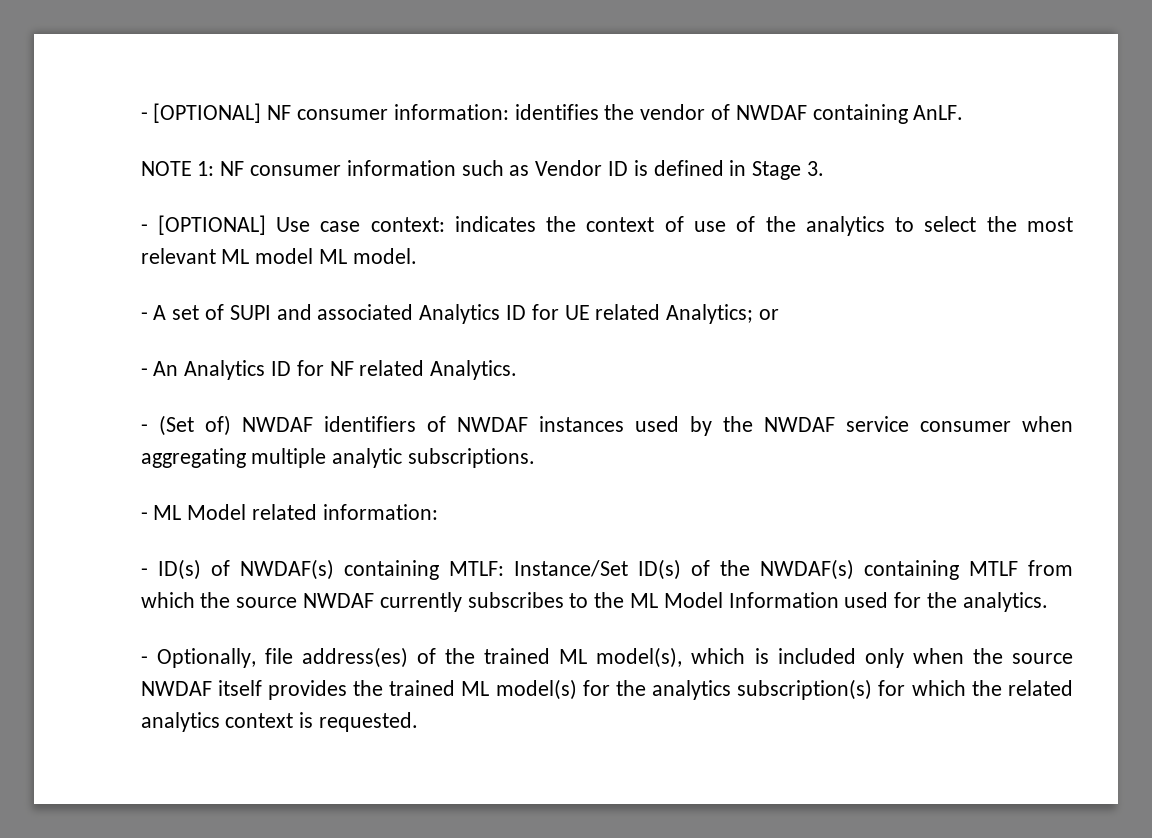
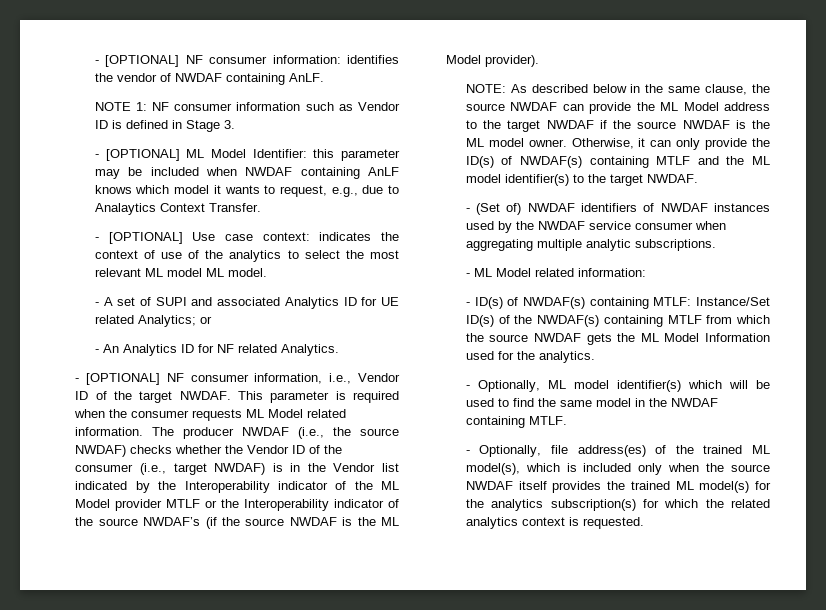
+ - [OPTIONAL] ML Model Identifier: this parameter may be included when NWDAF containing AnLF knows which model it wants to request, e.g., due to Analaytics Context Transfer.
+ - [OPTIONAL] NF consumer information, i.e., Vendor ID of the target NWDAF. This parameter is required when the consumer requests ML Model related information. The producer NWDAF (i.e., the source NWDAF) checks whether the Vendor ID of the consumer (i.e., target NWDAF) is in the Vendor list indicated by the Interoperability indicator of the ML Model provider MTLF or the Interoperability indicator of the source NWDAF’s (if the source NWDAF is the ML Model provider).
+ NOTE: As described below in the same clause, the source NWDAF can provide the ML Model address to the target NWDAF if the source NWDAF is the ML model owner. Otherwise, it can only provide the ID(s) of NWDAF(s) containing MTLF and the ML model identifier(s) to the target NWDAF.
- - ID(s) of NWDAF(s) containing MTLF: Instance/Set ID(s) of the NWDAF(s) containing MTLF from which the source NWDAF currently subscribes to the ML Model Information used for the analytics.
+ - ID(s) of NWDAF(s) containing MTLF: Instance/Set ID(s) of the NWDAF(s) containing MTLF from which the source NWDAF gets the ML Model Information used for the analytics.
+ - Optionally, ML model identifier(s) which will be used to find the same model in the NWDAF containing MTLF.

